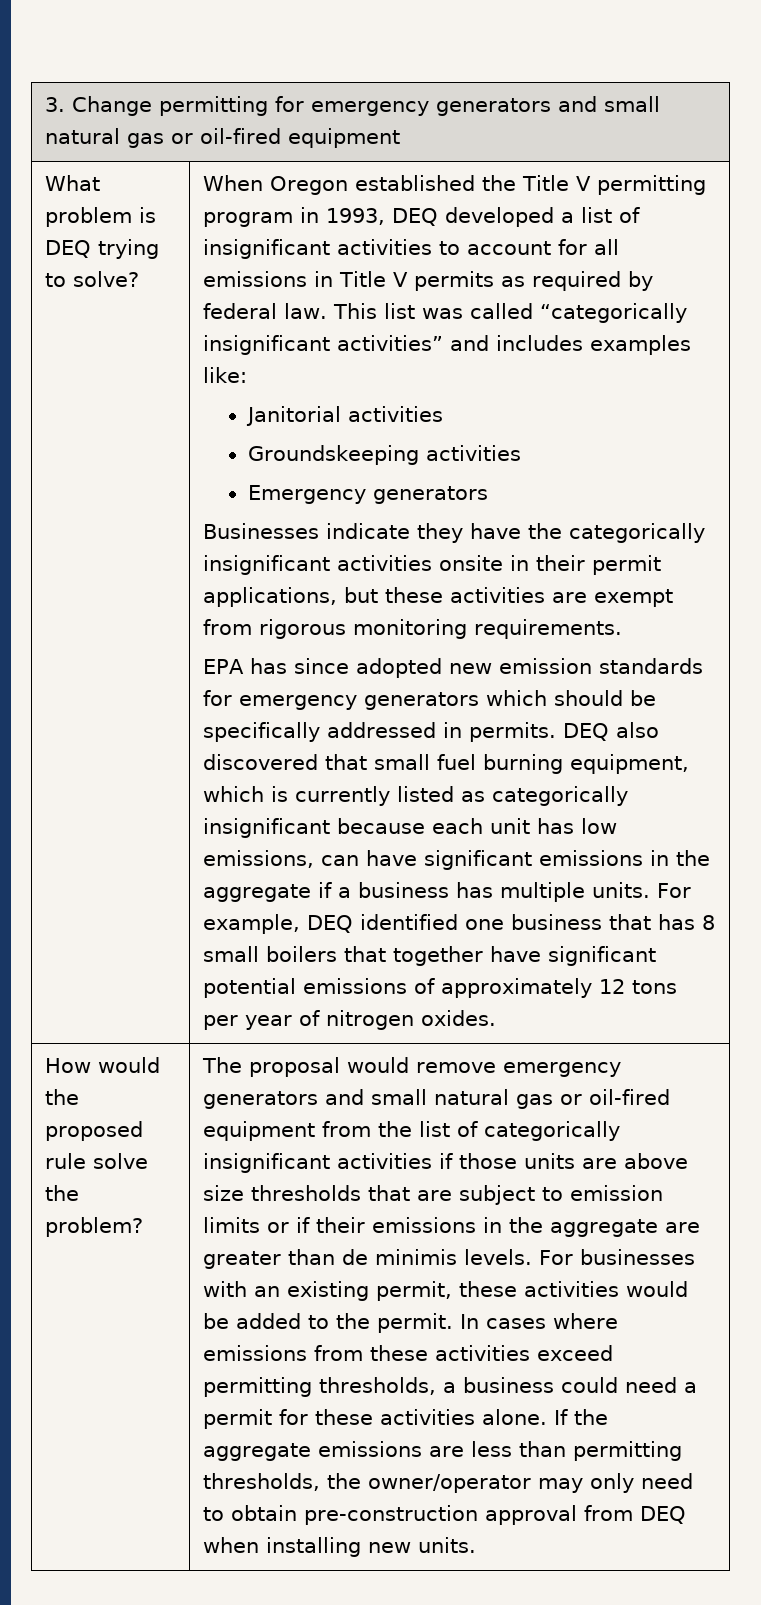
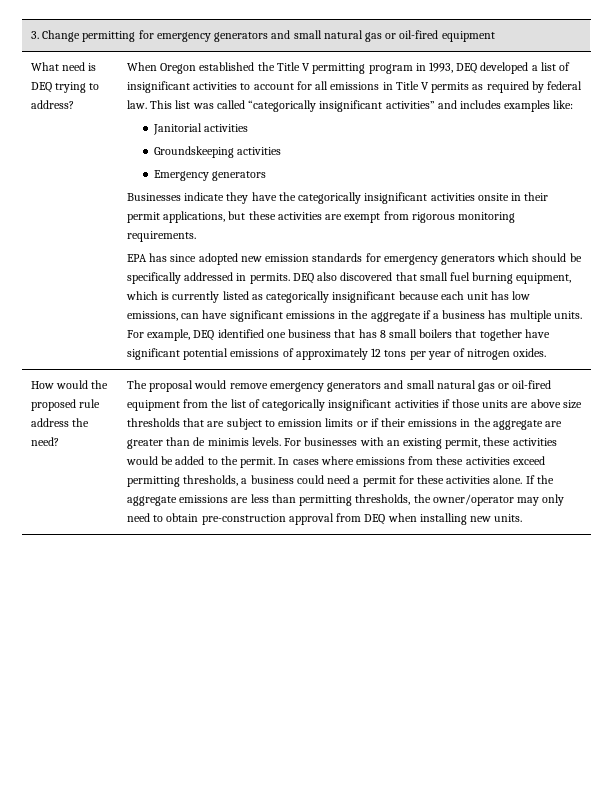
- What problem is DEQ trying to solve?
+ What need is DEQ trying to address?
- How would the proposed rule solve the problem?
+ How would the proposed rule address the need?

